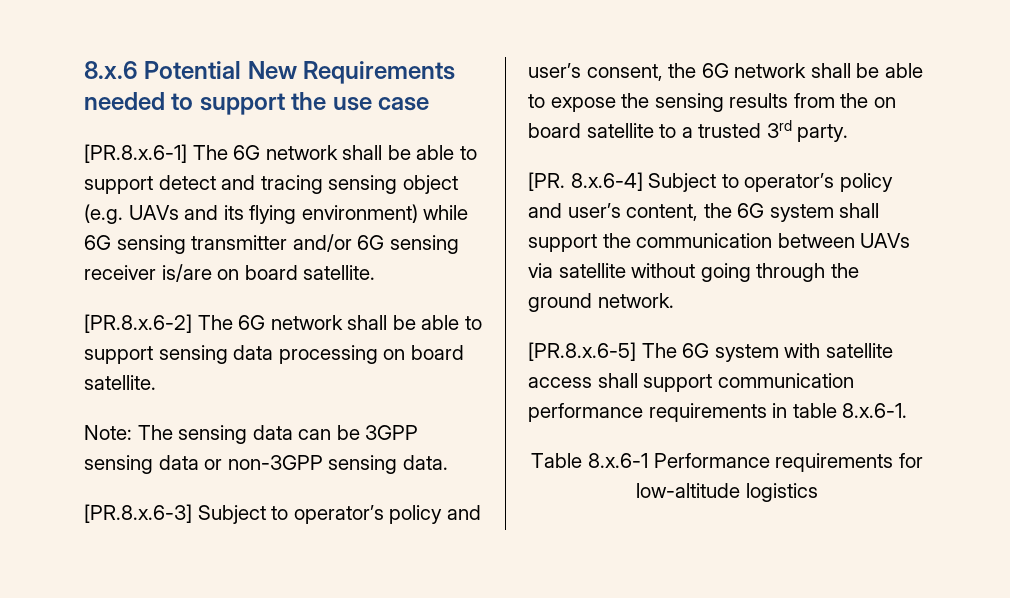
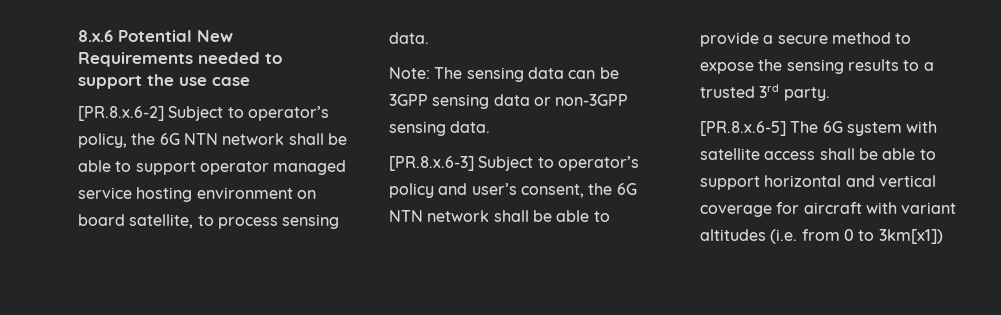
- [PR.8.x.6-1] The 6G network shall be able to support detect and tracing sensing object (e.g. UAVs and its flying environment) while 6G sensing transmitter and/or 6G sensing receiver is/are on board satellite.
- [PR.8.x.6-2] The 6G network shall be able to support sensing data processing on board satellite.
+ [PR.8.x.6-2] Subject to operator’s policy, the 6G NTN network shall be able to support operator managed service hosting environment on board satellite, to process sensing data.
- [PR.8.x.6-3] Subject to operator’s policy and user’s consent, the 6G network shall be able to expose the sensing results from the on board satellite to a trusted 3rd party.
+ [PR.8.x.6-3] Subject to operator’s policy and user’s consent, the 6G NTN network shall be able to provide a secure method to expose the sensing results to a trusted 3rd party.
- [PR. 8.x.6-4] Subject to operator’s policy and user’s content, the 6G system shall support the communication between UAVs via satellite without going through the ground network.
- [PR.8.x.6-5] The 6G system with satellite access shall support communication performance requirements in table 8.x.6-1.
- Table 8.x.6-1 Performance requirements for low-altitude logistics
+ [PR.8.x.6-5] The 6G system with satellite access shall be able to support horizontal and vertical coverage for aircraft with variant altitudes (i.e. from 0 to 3km[x1])

